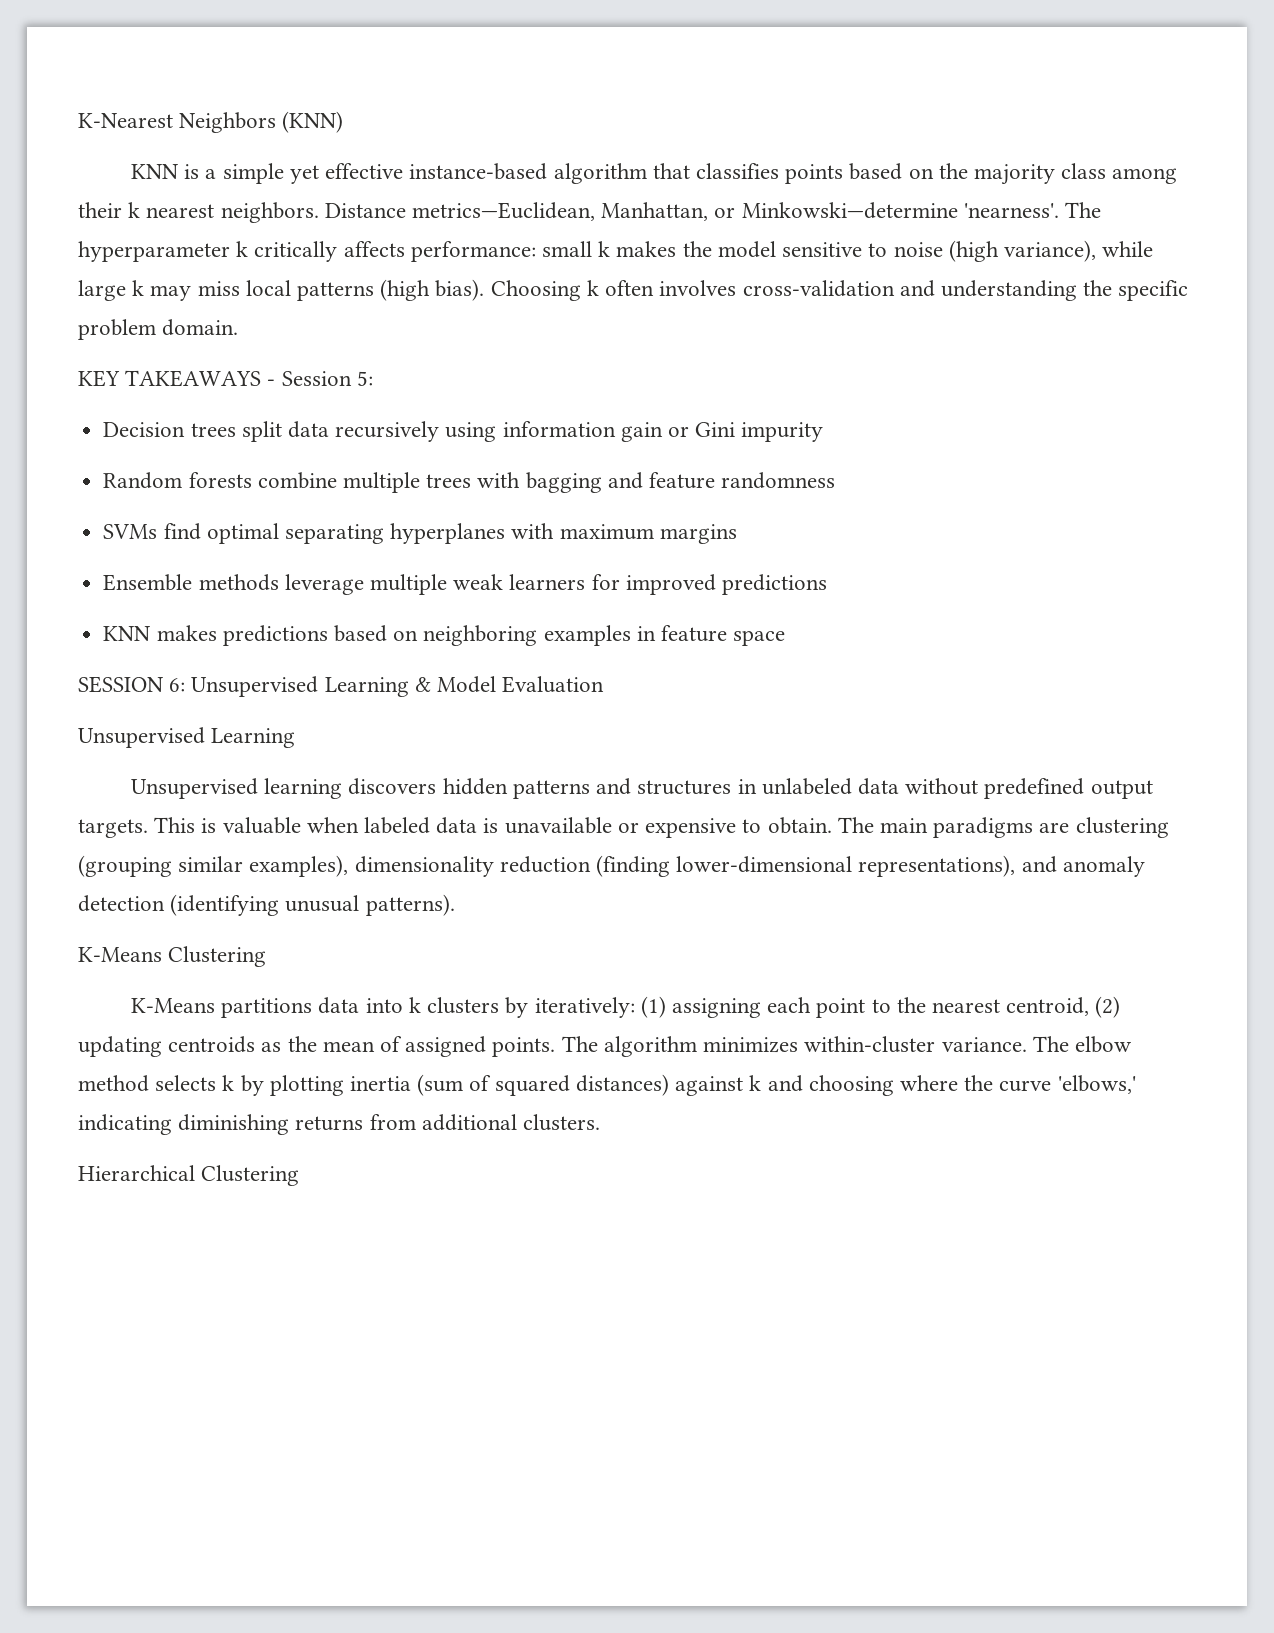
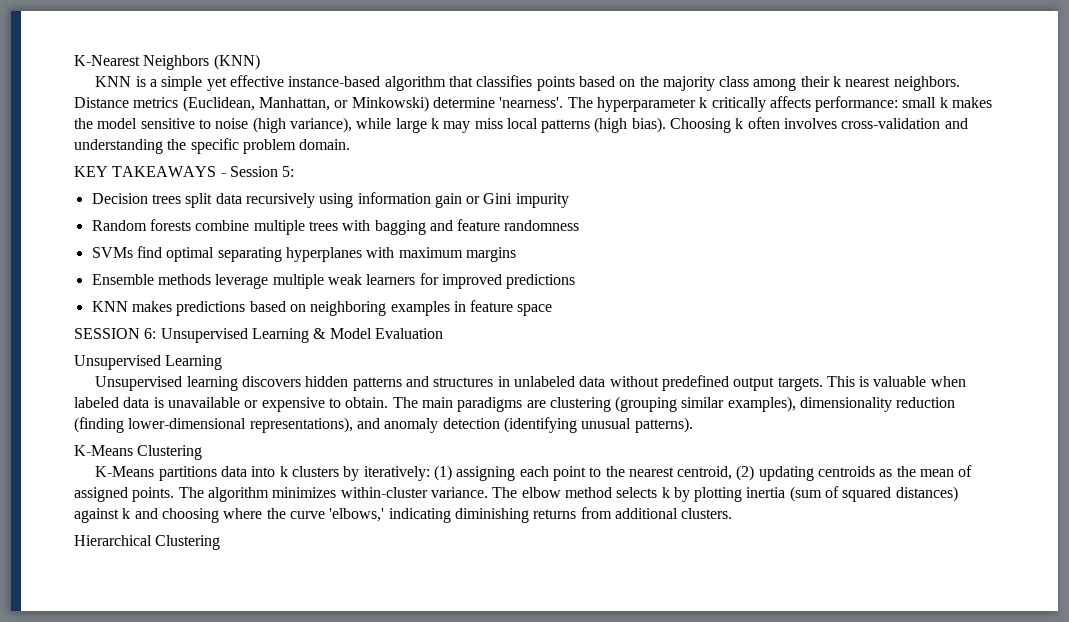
- Distance metrics—Euclidean, Manhattan, or Minkowski—determine 'nearness'.
+ Distance metrics (Euclidean, Manhattan, or Minkowski) determine 'nearness'.

